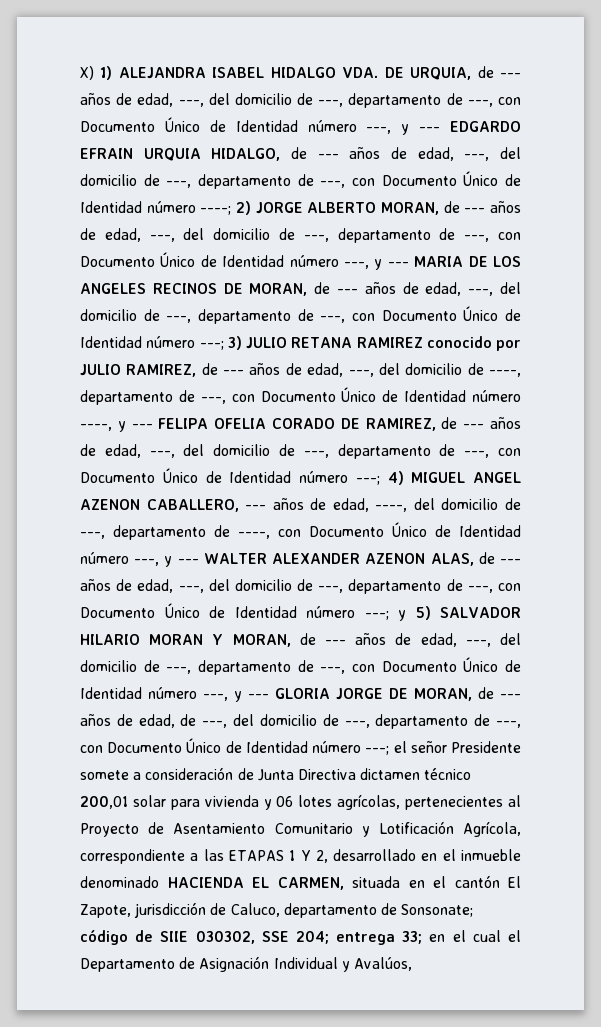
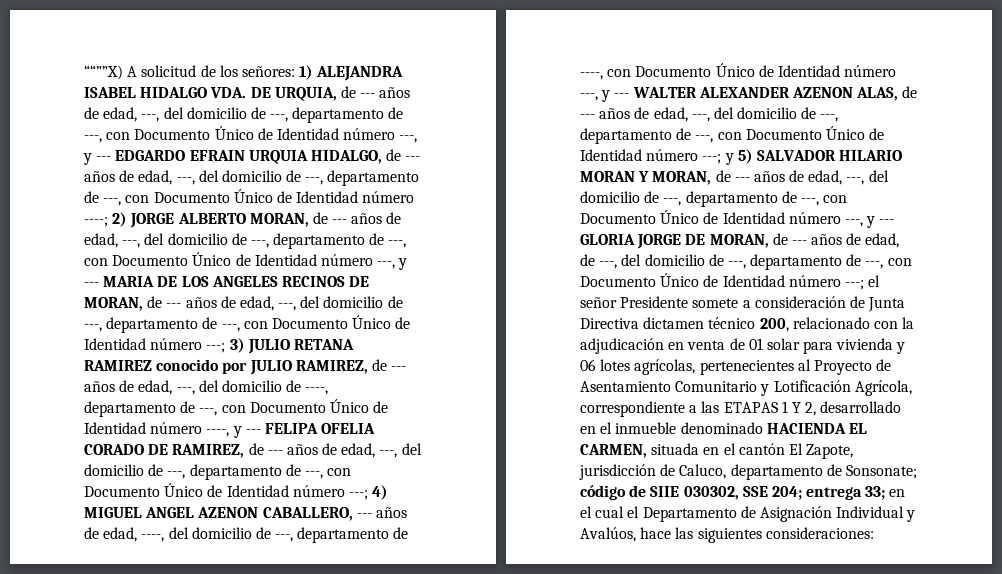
- X) 1) ALEJANDRA ISABEL HIDALGO VDA. DE URQUIA, de --- años de edad, ---, del domicilio de ---, departamento de ---, con Documento Único de Identidad número ---, y --- EDGARDO EFRAIN URQUIA HIDALGO, de --- años de edad, ---, del domicilio de ---, departamento de ---, con Documento Único de Identidad número ----;
+ ““””X) A solicitud de los señores: 1) ALEJANDRA ISABEL HIDALGO VDA. DE URQUIA, de --- años de edad, ---, del domicilio de ---, departamento de ---, con Documento Único de Identidad número ---, y --- EDGARDO EFRAIN URQUIA HIDALGO, de --- años de edad, ---, del domicilio de ---, departamento de ---, con Documento Único de Identidad número ----;
- el señor Presidente somete a consideración de Junta Directiva dictamen técnico 200,01 solar para vivienda y 06 lotes agrícolas, pertenecientes al Proyecto de Asentamiento Comunitario y Lotificación Agrícola, correspondiente a las ETAPAS 1 Y 2, desarrollado en el inmueble denominado HACIENDA EL CARMEN, situada en el cantón El Zapote, jurisdicción de Caluco, departamento de Sonsonate;
+ el señor Presidente somete a consideración de Junta Directiva dictamen técnico 200, relacionado con la adjudicación en venta de 01 solar para vivienda y 06 lotes agrícolas, pertenecientes al Proyecto de Asentamiento Comunitario y Lotificación Agrícola, correspondiente a las ETAPAS 1 Y 2, desarrollado en el inmueble denominado HACIENDA EL CARMEN, situada en el cantón El Zapote, jurisdicción de Caluco, departamento de Sonsonate;
- en el cual el Departamento de Asignación Individual y Avalúos,
+ en el cual el Departamento de Asignación Individual y Avalúos, hace las siguientes consideraciones:

